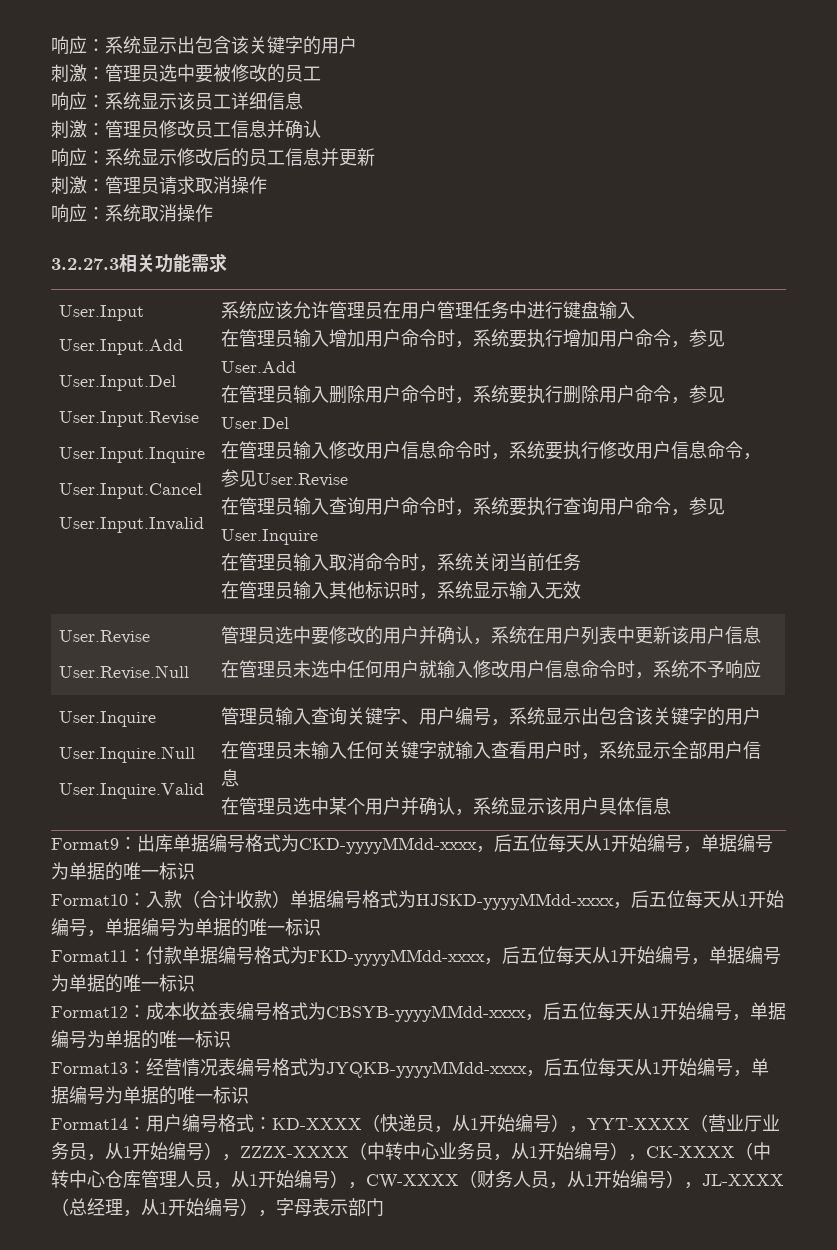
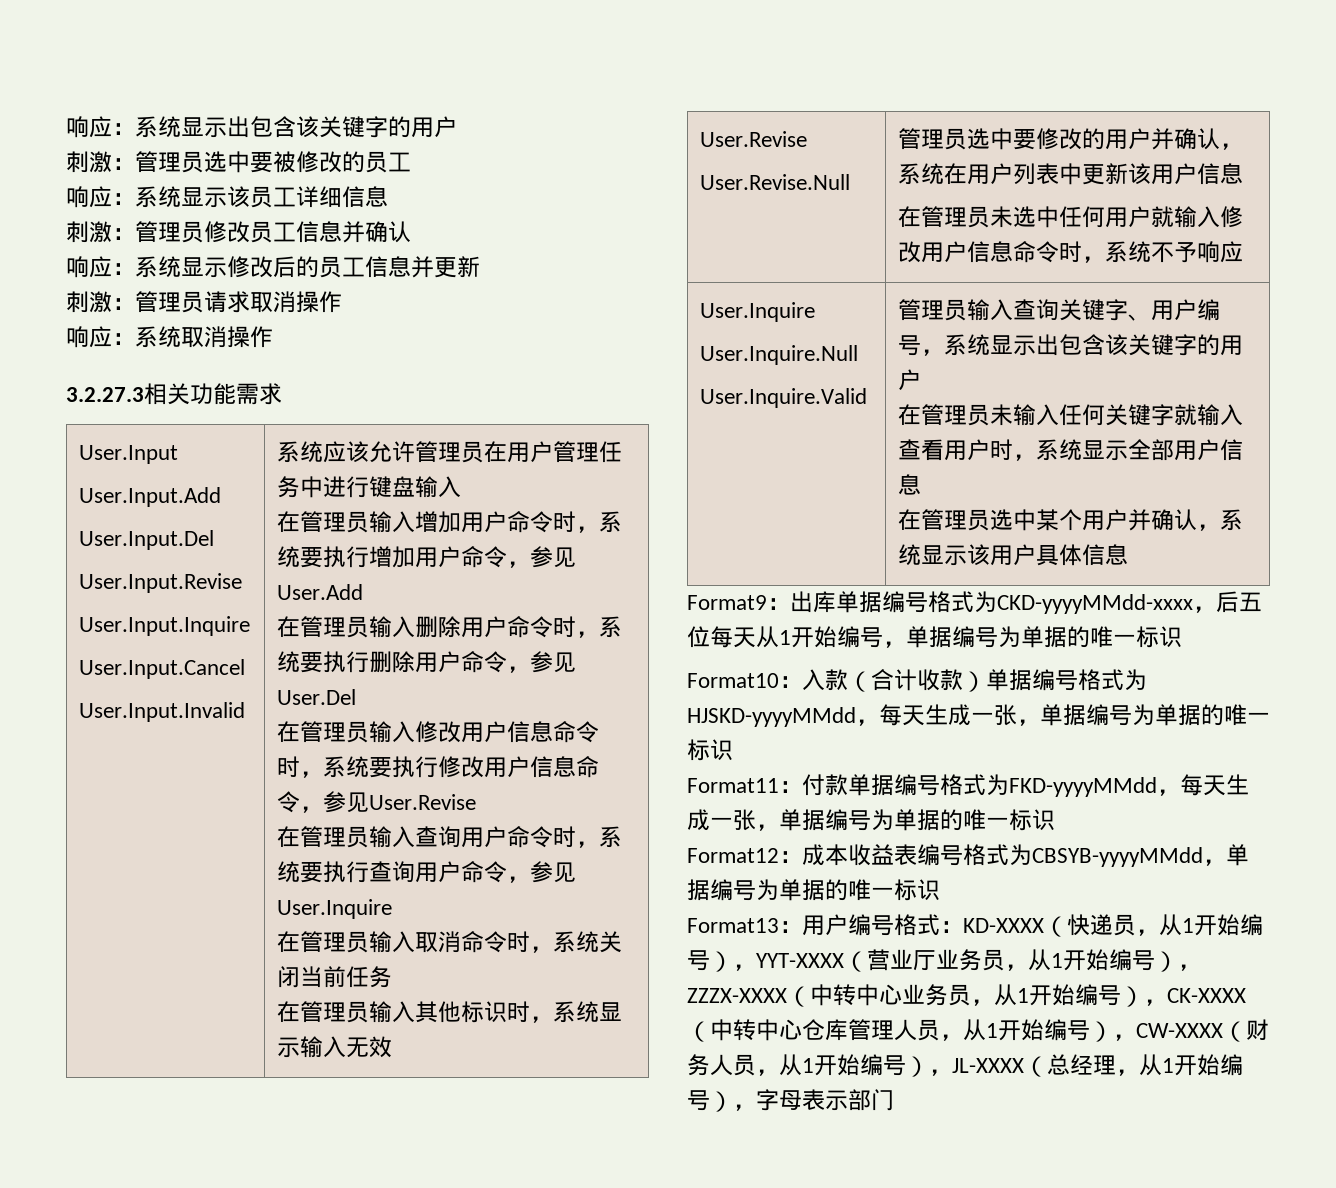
- Format10：入款（合计收款）单据编号格式为HJSKD-yyyyMMdd-xxxx，后五位每天从1开始编号，单据编号为单据的唯一标识
+ Format10：入款（合计收款）单据编号格式为HJSKD-yyyyMMdd，每天生成一张，单据编号为单据的唯一标识
- Format11：付款单据编号格式为FKD-yyyyMMdd-xxxx，后五位每天从1开始编号，单据编号为单据的唯一标识
+ Format11：付款单据编号格式为FKD-yyyyMMdd，每天生成一张，单据编号为单据的唯一标识
- Format12：成本收益表编号格式为CBSYB-yyyyMMdd-xxxx，后五位每天从1开始编号，单据编号为单据的唯一标识
+ Format12：成本收益表编号格式为CBSYB-yyyyMMdd，单据编号为单据的唯一标识
- 经营情况表编号格式为JYQKB-yyyyMMdd-xxxx，后五位每天从1开始编号，单据编号为单据的唯一标识
- Format14：

